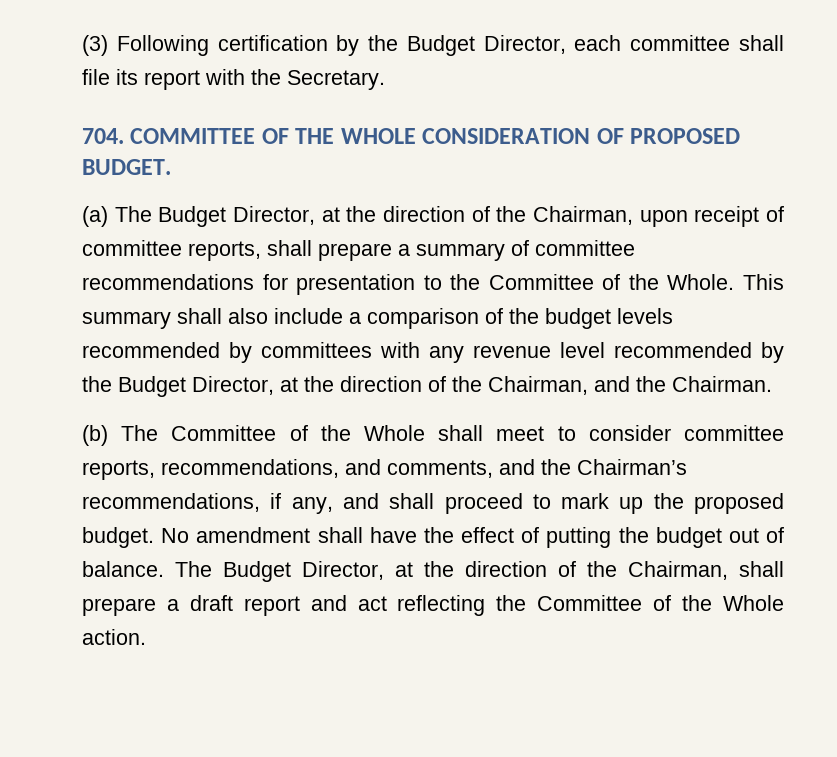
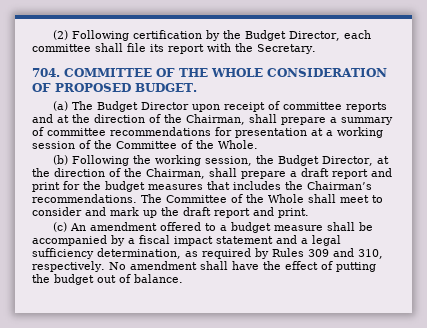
- (3) Following certification by the Budget Director, each committee shall file its report with the Secretary.
+ (2) Following certification by the Budget Director, each committee shall file its report with the Secretary.
- (a) The Budget Director, at the direction of the Chairman, upon receipt of committee reports, shall prepare a summary of committee recommendations for presentation to the Committee of the Whole. This summary shall also include a comparison of the budget levels recommended by committees with any revenue level recommended by the Budget Director, at the direction of the Chairman, and the Chairman.
- (b) The Committee of the Whole shall meet to consider committee reports, recommendations, and comments, and the Chairman’s recommendations, if any, and shall proceed to mark up the proposed budget. No amendment shall have the effect of putting the budget out of balance. The Budget Director, at the direction of the Chairman, shall prepare a draft report and act reflecting the Committee of the Whole action.
+ (a) The Budget Director upon receipt of committee reports and at the direction of the Chairman, shall prepare a summary of committee recommendations for presentation at a working session of the Committee of the Whole.
+ (b) Following the working session, the Budget Director, at the direction of the Chairman, shall prepare a draft report and print for the budget measures that includes the Chairman’s recommendations. The Committee of the Whole shall meet to consider and mark up the draft report and print.
+ (c) An amendment offered to a budget measure shall be accompanied by a fiscal impact statement and a legal sufficiency determination, as required by Rules 309 and 310, respectively. No amendment shall have the effect of putting the budget out of balance.

